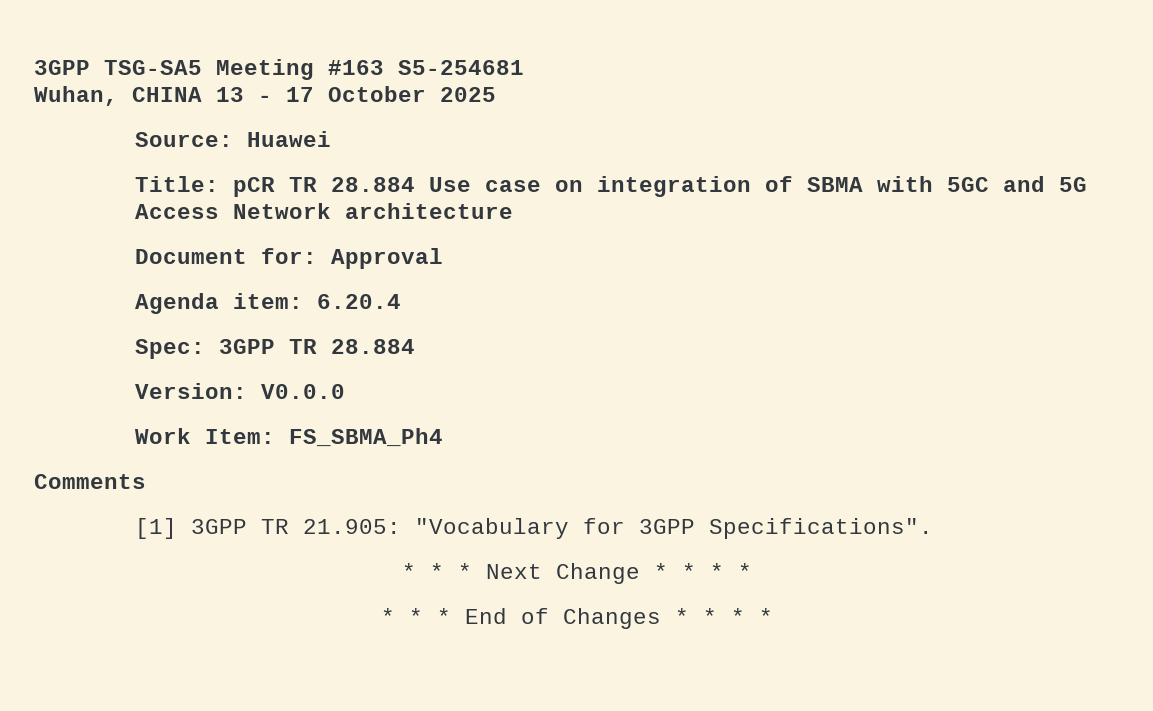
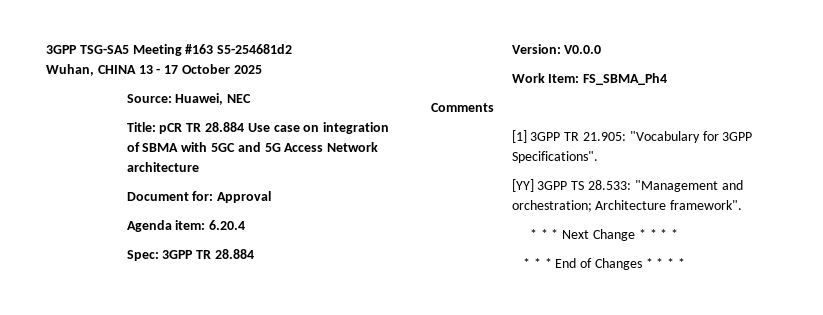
- 3GPP TSG-SA5 Meeting #163 S5-254681
+ 3GPP TSG-SA5 Meeting #163 S5-254681d2
- Source: Huawei
+ Source: Huawei, NEC
+ [YY] 3GPP TS 28.533: "Management and orchestration; Architecture framework".

